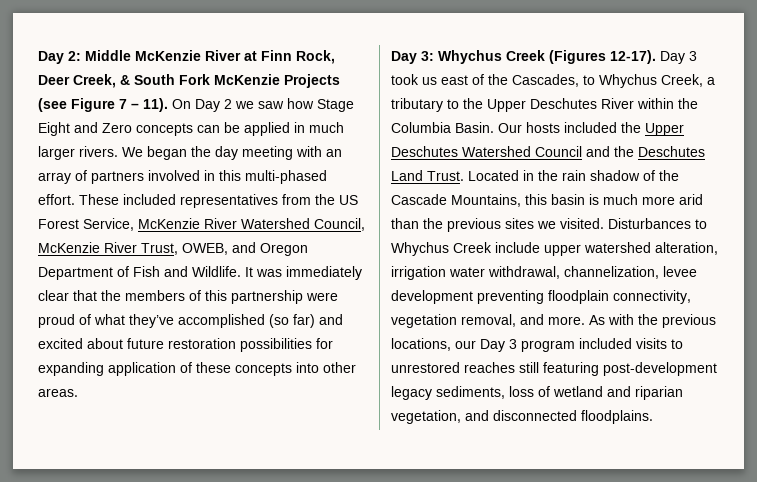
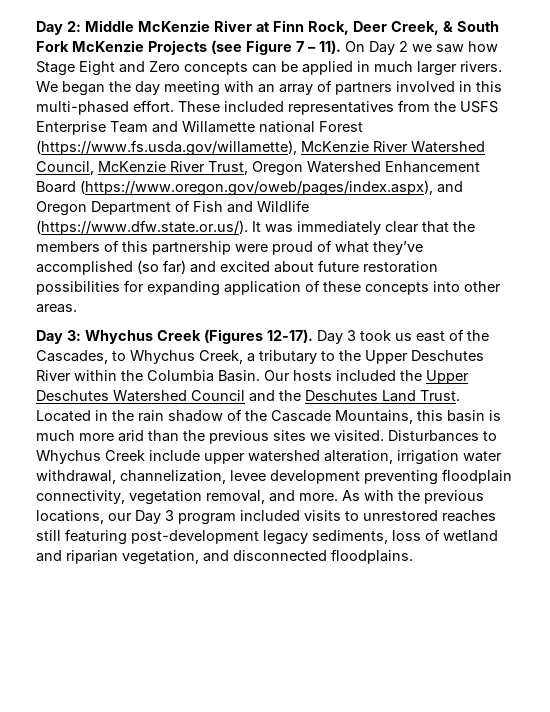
- These included representatives from the US Forest Service, McKenzie River Watershed Council, McKenzie River Trust, OWEB, and Oregon Department of Fish and Wildlife. It was immediately clear that the members of this partnership were proud of what they’ve accomplished (so far) and excited about future restoration possibilities for expanding application of these concepts into other areas.
+ These included representatives from the USFS Enterprise Team and Willamette national Forest (https://www.fs.usda.gov/willamette), McKenzie River Watershed Council, McKenzie River Trust, Oregon Watershed Enhancement Board (https://www.oregon.gov/oweb/pages/index.aspx), and Oregon Department of Fish and Wildlife (https://www.dfw.state.or.us/). It was immediately clear that the members of this partnership were proud of what they’ve accomplished (so far) and excited about future restoration possibilities for expanding application of these concepts into other areas.

